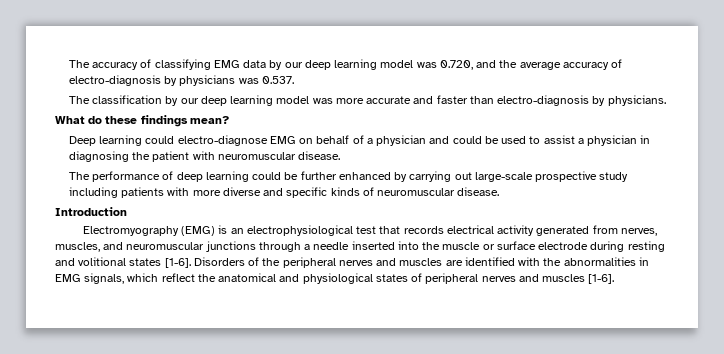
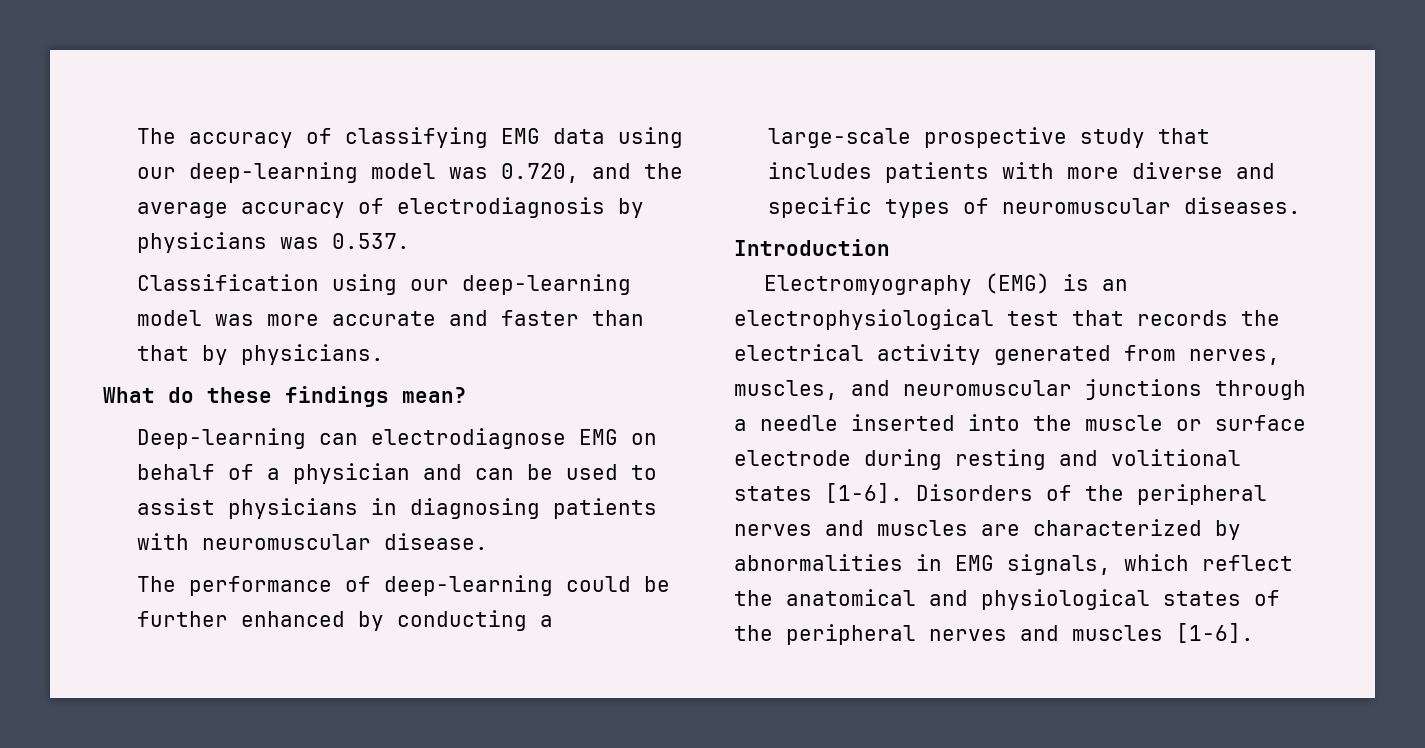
- The accuracy of classifying EMG data by our deep learning model was 0.720, and the average accuracy of electro-diagnosis by physicians was 0.537.
+ The accuracy of classifying EMG data using our deep-learning model was 0.720, and the average accuracy of electrodiagnosis by physicians was 0.537.
- The classification by our deep learning model was more accurate and faster than electro-diagnosis by physicians.
+ Classification using our deep-learning model was more accurate and faster than that by physicians.
- Deep learning could electro-diagnose EMG on behalf of a physician and could be used to assist a physician in diagnosing the patient with neuromuscular disease.
+ Deep-learning can electrodiagnose EMG on behalf of a physician and can be used to assist physicians in diagnosing patients with neuromuscular disease.
- The performance of deep learning could be further enhanced by carrying out large-scale prospective study including patients with more diverse and specific kinds of neuromuscular disease.
+ The performance of deep-learning could be further enhanced by conducting a large-scale prospective study that includes patients with more diverse and specific types of neuromuscular diseases.
- Electromyography (EMG) is an electrophysiological test that records electrical activity generated from nerves, muscles, and neuromuscular junctions through a needle inserted into the muscle or surface electrode during resting and volitional states [1-6].
+ Electromyography (EMG) is an electrophysiological test that records the electrical activity generated from nerves, muscles, and neuromuscular junctions through a needle inserted into the muscle or surface electrode during resting and volitional states [1-6].
- Disorders of the peripheral nerves and muscles are identified with the abnormalities in EMG signals, which reflect the anatomical and physiological states of peripheral nerves and muscles [1-6].
+ Disorders of the peripheral nerves and muscles are characterized by abnormalities in EMG signals, which reflect the anatomical and physiological states of the peripheral nerves and muscles [1-6].

